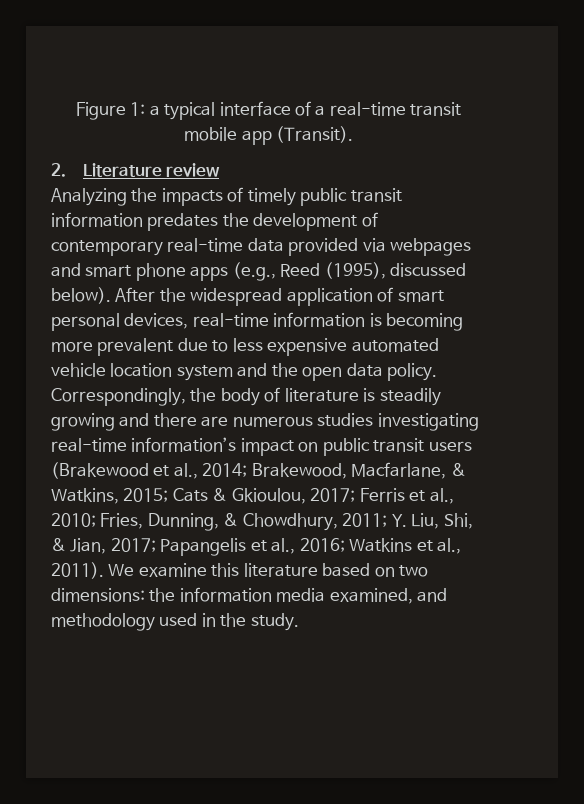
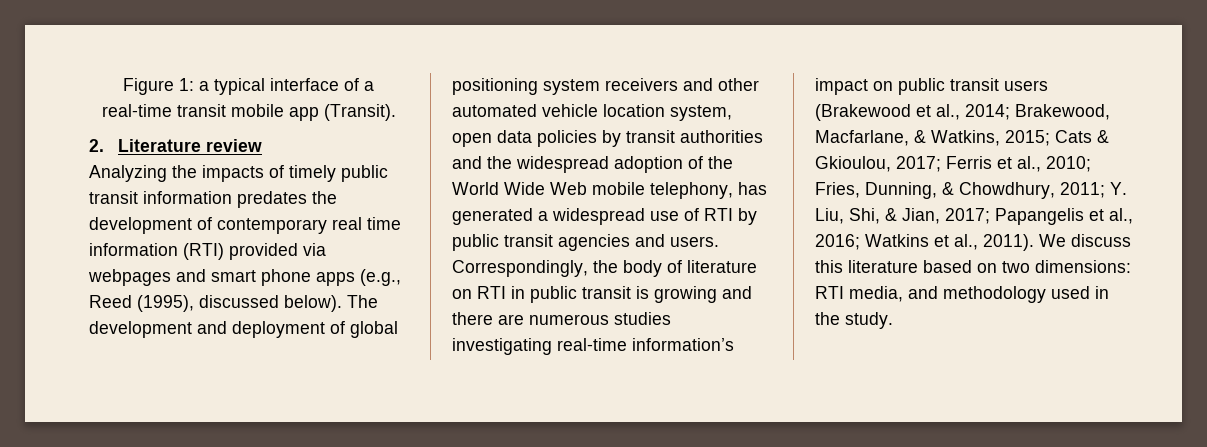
- Analyzing the impacts of timely public transit information predates the development of contemporary real-time data provided via webpages and smart phone apps (e.g., Reed (1995), discussed below).
+ Analyzing the impacts of timely public transit information predates the development of contemporary real time information (RTI) provided via webpages and smart phone apps (e.g., Reed (1995), discussed below).
- After the widespread application of smart personal devices, real-time information is becoming more prevalent due to less expensive automated vehicle location system and the open data policy.
+ The development and deployment of global positioning system receivers and other automated vehicle location system, open data policies by transit authorities and the widespread adoption of the World Wide Web mobile telephony, has generated a widespread use of RTI by public transit agencies and users.
- Correspondingly, the body of literature is steadily growing and there are numerous studies investigating real-time information’s impact on public transit users (Brakewood et al., 2014; Brakewood, Macfarlane, & Watkins, 2015; Cats & Gkioulou, 2017; Ferris et al., 2010; Fries, Dunning, & Chowdhury, 2011; Y. Liu, Shi, & Jian, 2017; Papangelis et al., 2016; Watkins et al., 2011).
+ Correspondingly, the body of literature on RTI in public transit is growing and there are numerous studies investigating real-time information’s impact on public transit users (Brakewood et al., 2014; Brakewood, Macfarlane, & Watkins, 2015; Cats & Gkioulou, 2017; Ferris et al., 2010; Fries, Dunning, & Chowdhury, 2011; Y. Liu, Shi, & Jian, 2017; Papangelis et al., 2016; Watkins et al., 2011).
- We examine this literature based on two dimensions: the information media examined, and methodology used in the study.
+ We discuss this literature based on two dimensions: RTI media, and methodology used in the study.

